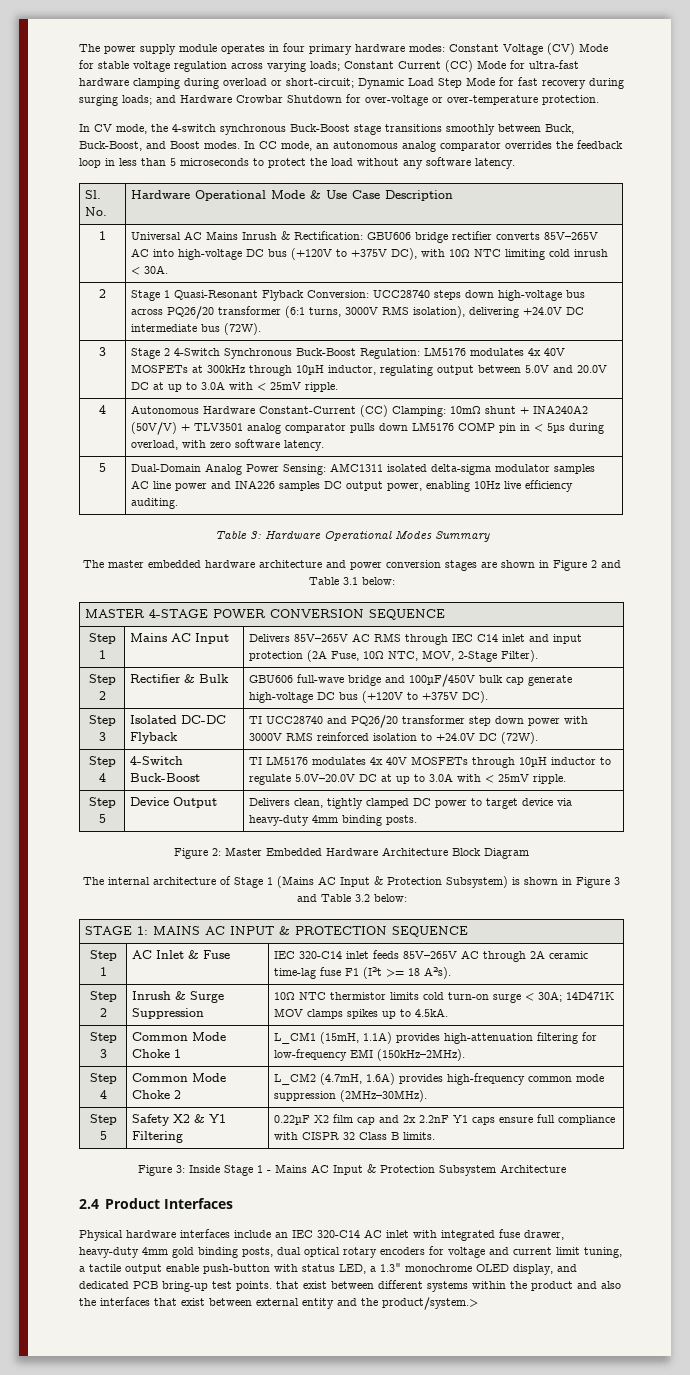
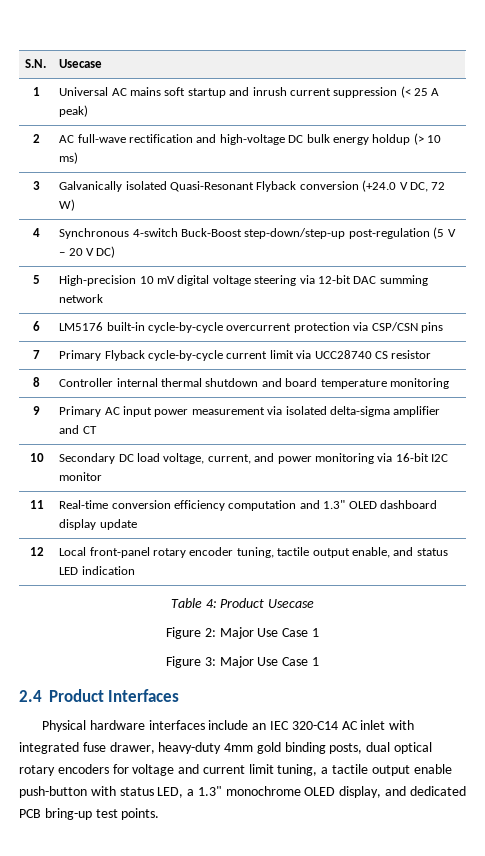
- The power supply module operates in four primary hardware modes: Constant Voltage (CV) Mode for stable voltage regulation across varying loads; Constant Current (CC) Mode for ultra-fast hardware clamping during overload or short-circuit; Dynamic Load Step Mode for fast recovery during surging loads; and Hardware Crowbar Shutdown for over-voltage or over-temperature protection.
- In CV mode, the 4-switch synchronous Buck-Boost stage transitions smoothly between Buck, Buck-Boost, and Boost modes. In CC mode, an autonomous analog comparator overrides the feedback loop in less than 5 microseconds to protect the load without any software latency.
- Sl. No. | Hardware Operational Mode & Use Case Description
- 1 | Universal AC Mains Inrush & Rectification: GBU606 bridge rectifier converts 85V–265V AC into high-voltage DC bus (+120V to +375V DC), with 10Ω NTC limiting cold inrush < 30A.
- 2 | Stage 1 Quasi-Resonant Flyback Conversion: UCC28740 steps down high-voltage bus across PQ26/20 transformer (6:1 turns, 3000V RMS isolation), delivering +24.0V DC intermediate bus (72W).
- 3 | Stage 2 4-Switch Synchronous Buck-Boost Regulation: LM5176 modulates 4x 40V MOSFETs at 300kHz through 10µH inductor, regulating output between 5.0V and 20.0V DC at up to 3.0A with < 25mV ripple.
- 4 | Autonomous Hardware Constant-Current (CC) Clamping: 10mΩ shunt + INA240A2 (50V/V) + TLV3501 analog comparator pulls down LM5176 COMP pin in < 5µs during overload, with zero software latency.
- 5 | Dual-Domain Analog Power Sensing: AMC1311 isolated delta-sigma modulator samples AC line power and INA226 samples DC output power, enabling 10Hz live efficiency auditing.
- Table 3: Hardware Operational Modes Summary
- The master embedded hardware architecture and power conversion stages are shown in Figure 2 and Table 3.1 below:
- MASTER 4-STAGE POWER CONVERSION SEQUENCE
- Step 1 | Mains AC Input | Delivers 85V–265V AC RMS through IEC C14 inlet and input protection (2A Fuse, 10Ω NTC, MOV, 2-Stage Filter).
- Step 2 | Rectifier & Bulk | GBU606 full-wave bridge and 100µF/450V bulk cap generate high-voltage DC bus (+120V to +375V DC).
- Step 3 | Isolated DC-DC Flyback | TI UCC28740 and PQ26/20 transformer step down power with 3000V RMS reinforced isolation to +24.0V DC (72W).
- Step 4 | 4-Switch Buck-Boost | TI LM5176 modulates 4x 40V MOSFETs through 10µH inductor to regulate 5.0V–20.0V DC at up to 3.0A with < 25mV ripple.
- Step 5 | Device Output | Delivers clean, tightly clamped DC power to target device via heavy-duty 4mm binding posts.
- Figure 2: Master Embedded Hardware Architecture Block Diagram
- The internal architecture of Stage 1 (Mains AC Input & Protection Subsystem) is shown in Figure 3 and Table 3.2 below:
- STAGE 1: MAINS AC INPUT & PROTECTION SEQUENCE
- Step 1 | AC Inlet & Fuse | IEC 320-C14 inlet feeds 85V–265V AC through 2A ceramic time-lag fuse F1 (I²t >= 18 A²s).
- Step 2 | Inrush & Surge Suppression | 10Ω NTC thermistor limits cold turn-on surge < 30A; 14D471K MOV clamps spikes up to 4.5kA.
- Step 3 | Common Mode Choke 1 | L_CM1 (15mH, 1.1A) provides high-attenuation filtering for low-frequency EMI (150kHz–2MHz).
- Step 4 | Common Mode Choke 2 | L_CM2 (4.7mH, 1.6A) provides high-frequency common mode suppression (2MHz–30MHz).
- Step 5 | Safety X2 & Y1 Filtering | 0.22µF X2 film cap and 2x 2.2nF Y1 caps ensure full compliance with CISPR 32 Class B limits.
- Figure 3: Inside Stage 1 - Mains AC Input & Protection Subsystem Architecture
+ S.N. | Usecase
+ 1 | Universal AC mains soft startup and inrush current suppression (< 25 A peak)
+ 2 | AC full-wave rectification and high-voltage DC bulk energy holdup (> 10 ms)
+ 3 | Galvanically isolated Quasi-Resonant Flyback conversion (+24.0 V DC, 72 W)
+ 4 | Synchronous 4-switch Buck-Boost step-down/step-up post-regulation (5 V – 20 V DC)
+ 5 | High-precision 10 mV digital voltage steering via 12-bit DAC summing network
+ 6 | LM5176 built-in cycle-by-cycle overcurrent protection via CSP/CSN pins
+ 7 | Primary Flyback cycle-by-cycle current limit via UCC28740 CS resistor
+ 8 | Controller internal thermal shutdown and board temperature monitoring
+ 9 | Primary AC input power measurement via isolated delta-sigma amplifier and CT
+ 10 | Secondary DC load voltage, current, and power monitoring via 16-bit I2C monitor
+ 11 | Real-time conversion efficiency computation and 1.3" OLED dashboard display update
+ 12 | Local front-panel rotary encoder tuning, tactile output enable, and status LED indication
+ Table 4: Product Usecase
+ Figure 2: Major Use Case 1
+ Figure 3: Major Use Case 1
- Physical hardware interfaces include an IEC 320-C14 AC inlet with integrated fuse drawer, heavy-duty 4mm gold binding posts, dual optical rotary encoders for voltage and current limit tuning, a tactile output enable push-button with status LED, a 1.3" monochrome OLED display, and dedicated PCB bring-up test points. that exist between different systems within the product and also the interfaces that exist between external entity and the product/system.>
+ Physical hardware interfaces include an IEC 320-C14 AC inlet with integrated fuse drawer, heavy-duty 4mm gold binding posts, dual optical rotary encoders for voltage and current limit tuning, a tactile output enable push-button with status LED, a 1.3" monochrome OLED display, and dedicated PCB bring-up test points.

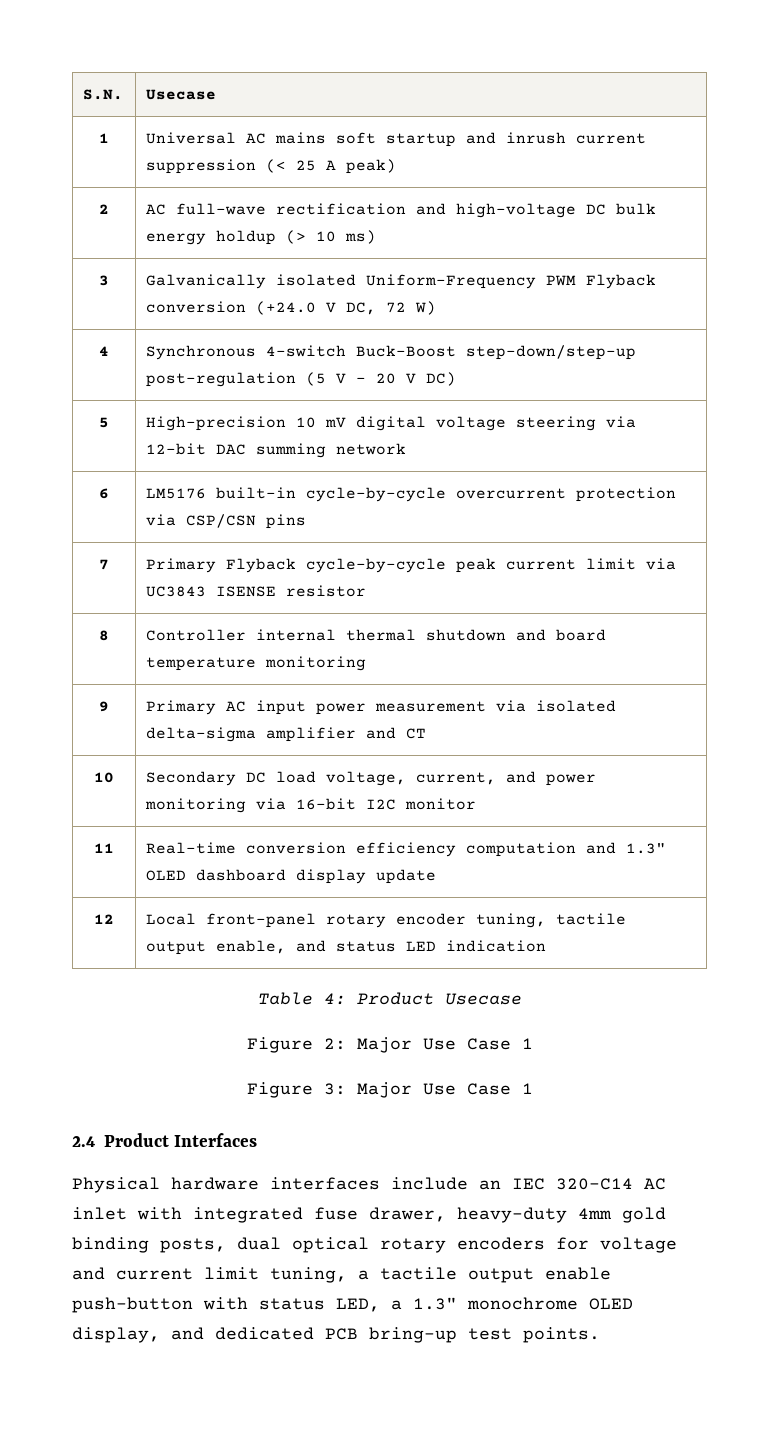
- 3 | Galvanically isolated Quasi-Resonant Flyback conversion (+24.0 V DC, 72 W)
+ 3 | Galvanically isolated Uniform-Frequency PWM Flyback conversion (+24.0 V DC, 72 W)
- 7 | Primary Flyback cycle-by-cycle current limit via UCC28740 CS resistor
+ 7 | Primary Flyback cycle-by-cycle peak current limit via UC3843 ISENSE resistor

